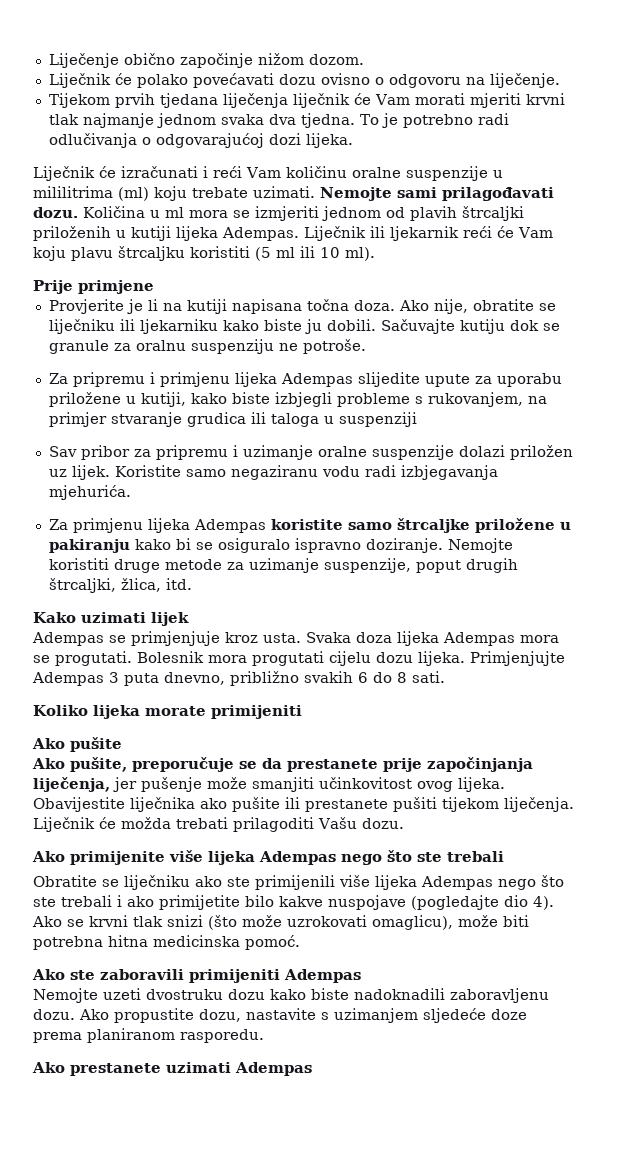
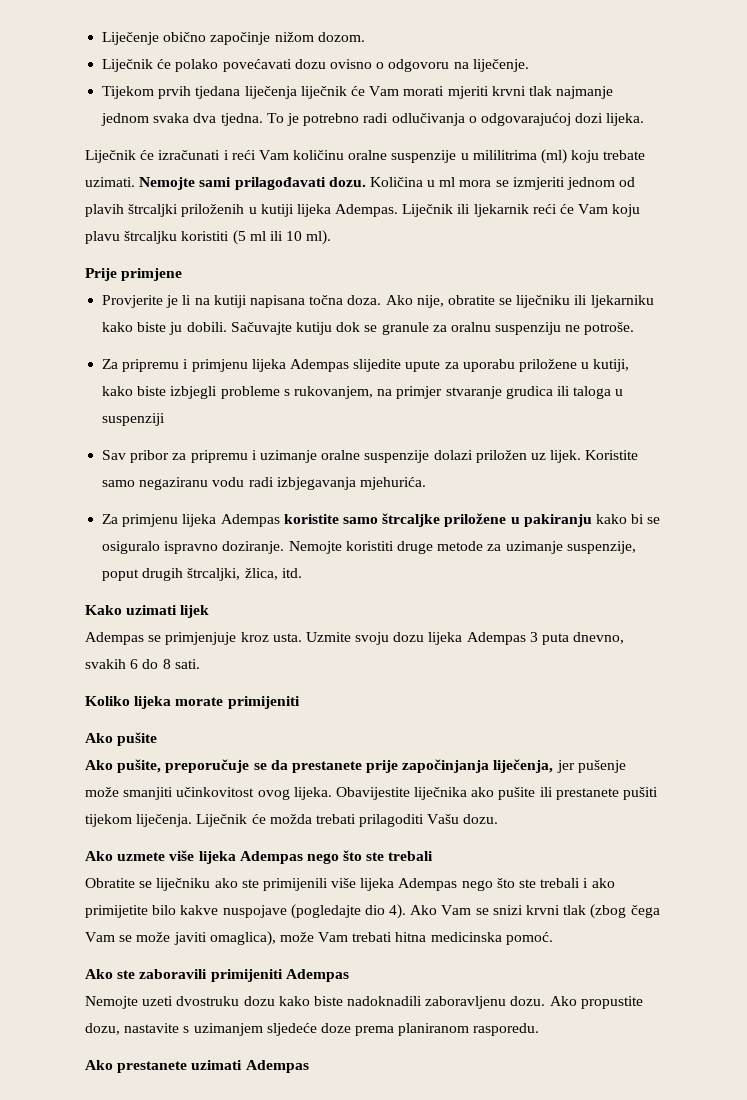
- Svaka doza lijeka Adempas mora se progutati. Bolesnik mora progutati cijelu dozu lijeka. Primjenjujte Adempas 3 puta dnevno, približno svakih 6 do 8 sati.
+ Uzmite svoju dozu lijeka Adempas 3 puta dnevno, svakih 6 do 8 sati.
- Ako primijenite više lijeka Adempas nego što ste trebali
+ Ako uzmete više lijeka Adempas nego što ste trebali
- Ako se krvni tlak snizi (što može uzrokovati omaglicu), može biti potrebna hitna medicinska pomoć.
+ Ako Vam se snizi krvni tlak (zbog čega Vam se može javiti omaglica), može Vam trebati hitna medicinska pomoć.

